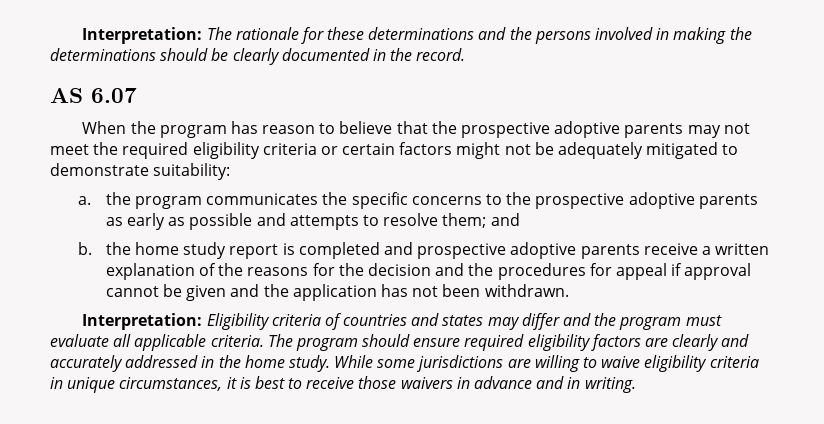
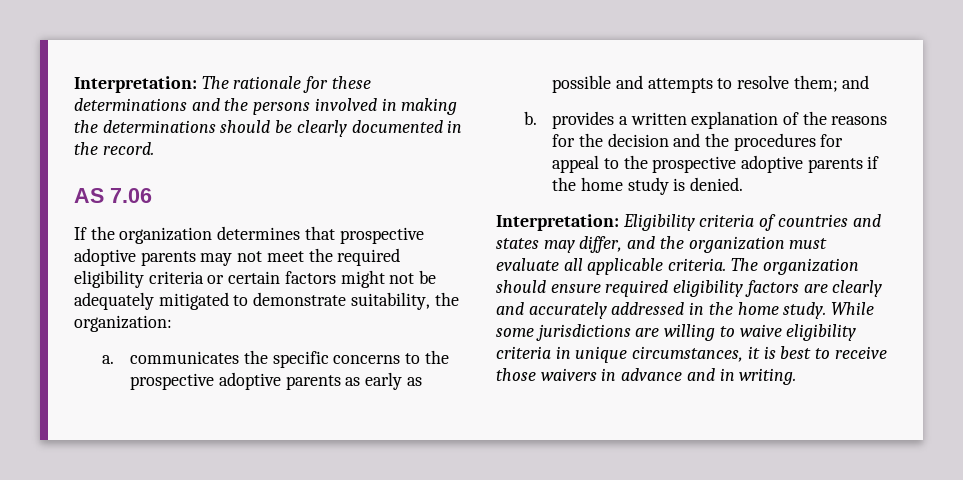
- AS 6.07
- When the program has reason to believe that the prospective adoptive parents may not meet the required eligibility criteria or certain factors might not be adequately mitigated to demonstrate suitability:
+ AS 7.06
+ If the organization determines that prospective adoptive parents may not meet the required eligibility criteria or certain factors might not be adequately mitigated to demonstrate suitability, the organization:
- a. the program communicates the specific concerns to the prospective adoptive parents as early as possible and attempts to resolve them; and
+ a. communicates the specific concerns to the prospective adoptive parents as early as possible and attempts to resolve them; and
- b. the home study report is completed and prospective adoptive parents receive a written explanation of the reasons for the decision and the procedures for appeal if approval cannot be given and the application has not been withdrawn.
+ b. provides a written explanation of the reasons for the decision and the procedures for appeal to the prospective adoptive parents if the home study is denied.
- Interpretation: Eligibility criteria of countries and states may differ and the program must evaluate all applicable criteria.
+ Interpretation: Eligibility criteria of countries and states may differ, and the organization must evaluate all applicable criteria.
- The program should ensure required eligibility factors are clearly and accurately addressed in the home study.
+ The organization should ensure required eligibility factors are clearly and accurately addressed in the home study.

